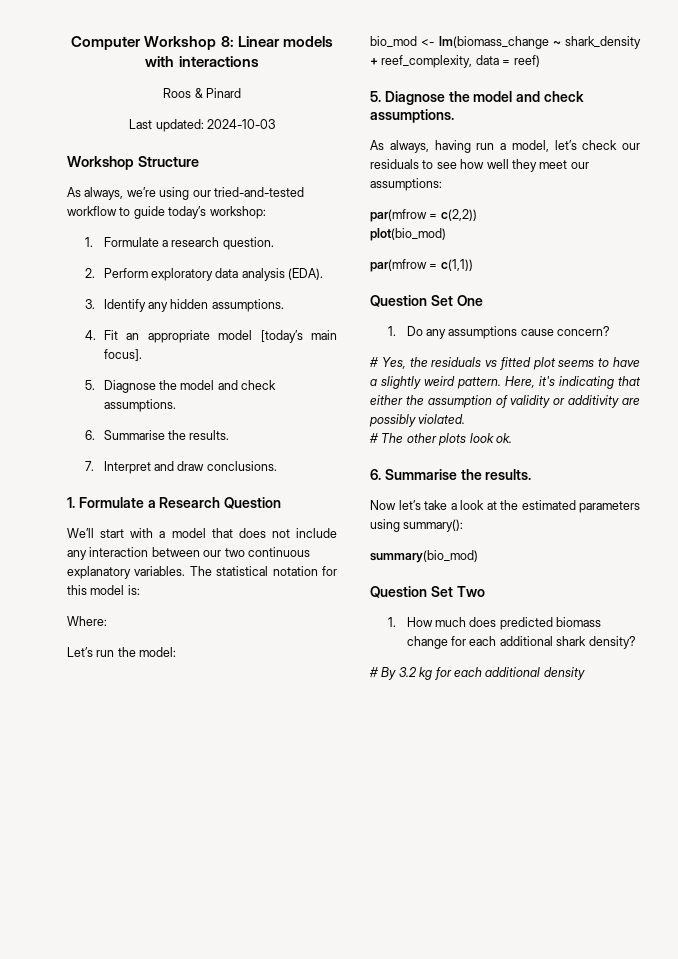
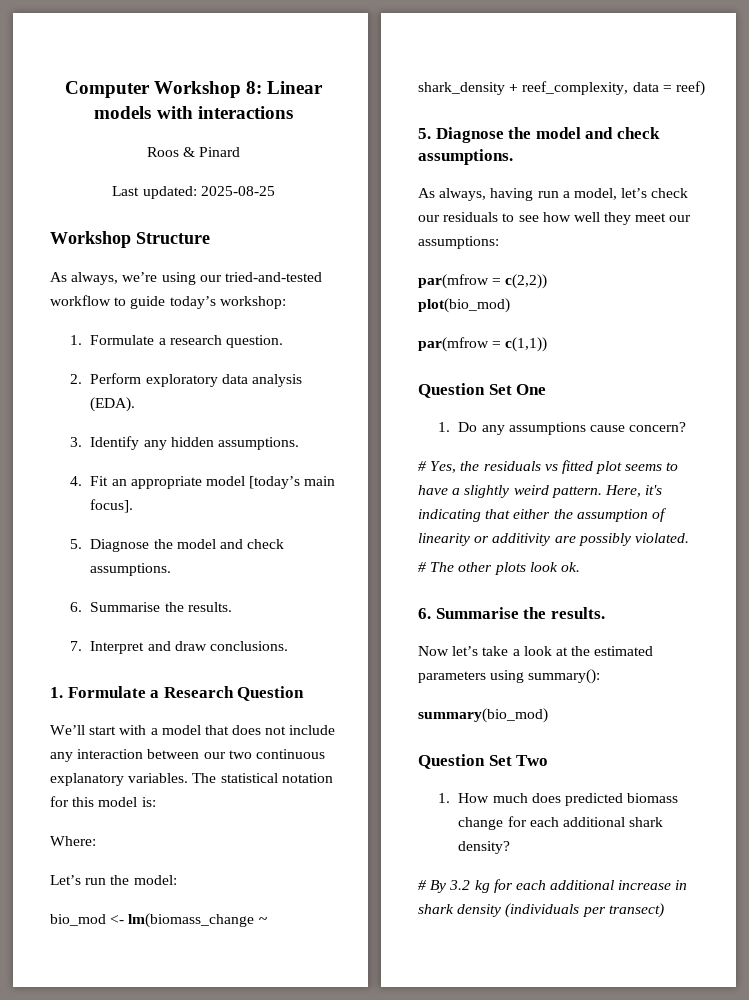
- Last updated: 2024-10-03
+ Last updated: 2025-08-25
- Here, it's indicating that either the assumption of validity or additivity are possibly violated.
+ Here, it's indicating that either the assumption of linearity or additivity are possibly violated.
- # By 3.2 kg for each additional density
+ # By 3.2 kg for each additional increase in shark density (individuals per transect)

